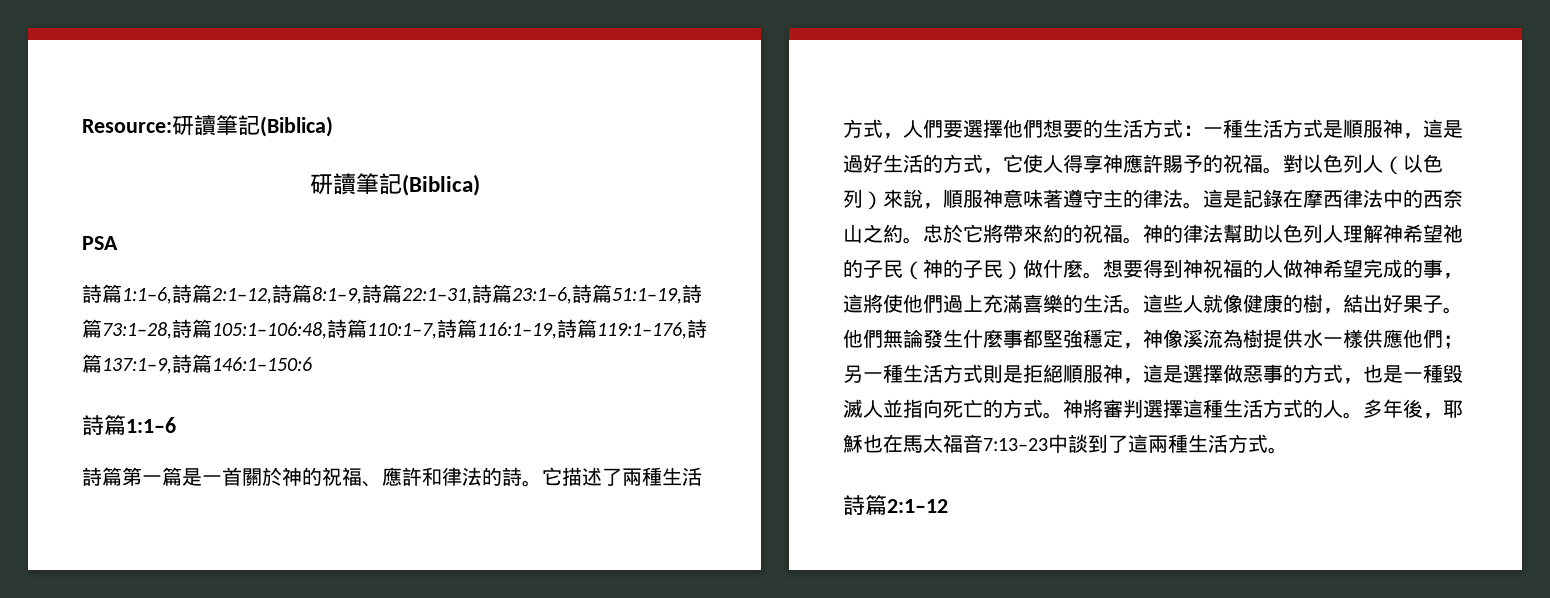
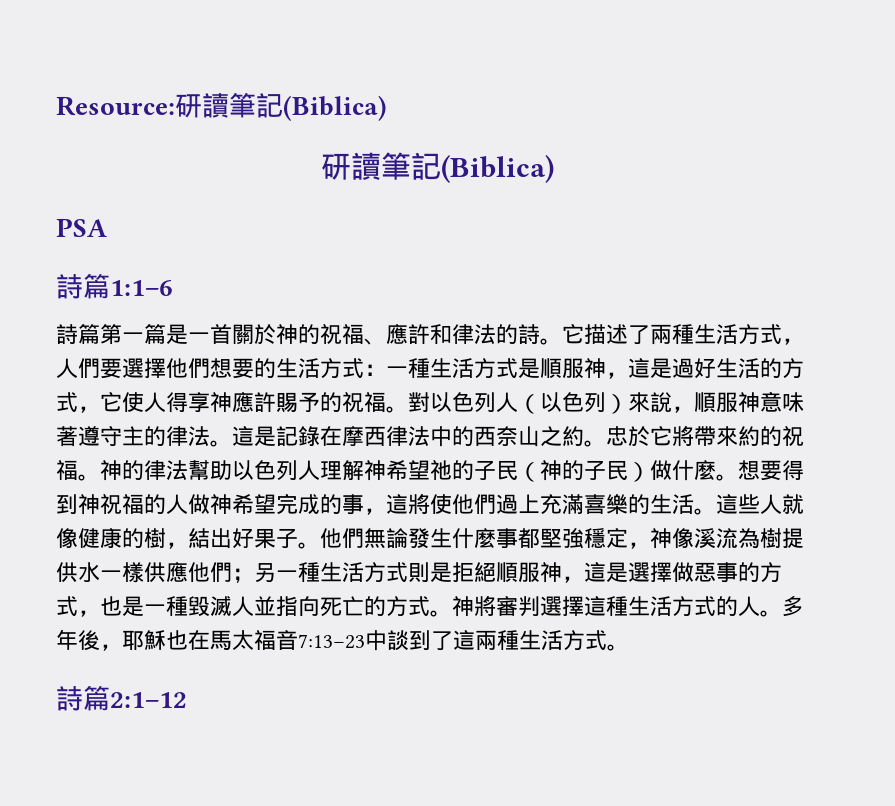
- 詩篇1:1–6,詩篇2:1–12,詩篇8:1–9,詩篇22:1–31,詩篇23:1–6,詩篇51:1–19,詩篇73:1–28,詩篇105:1–106:48,詩篇110:1–7,詩篇116:1–19,詩篇119:1–176,詩篇137:1–9,詩篇146:1–150:6

